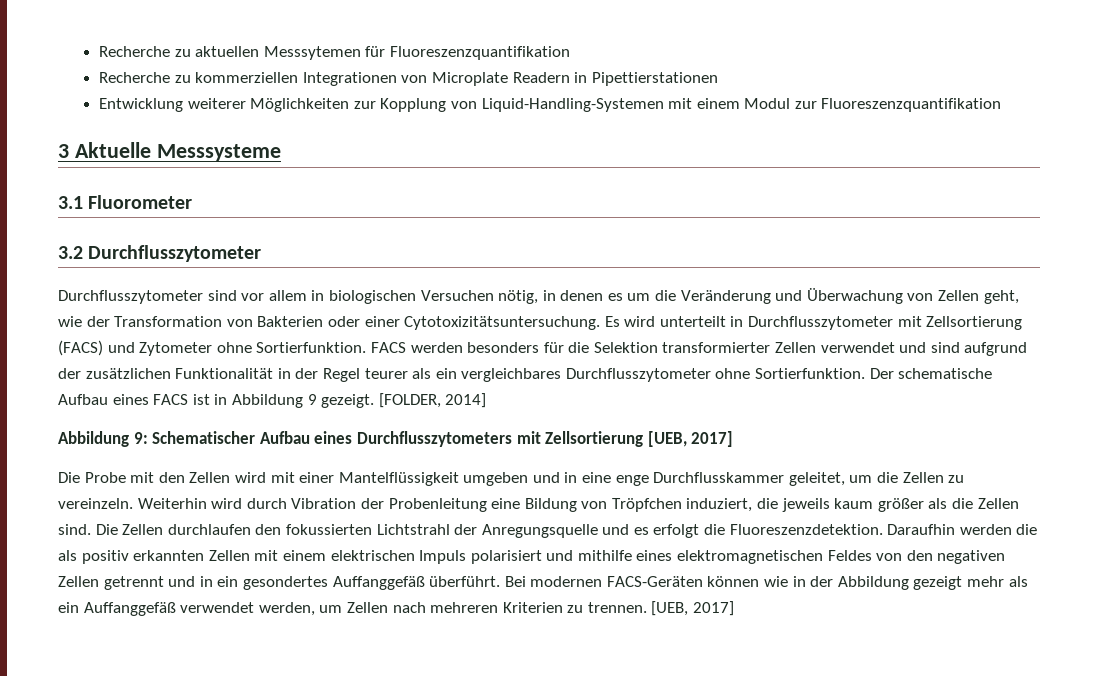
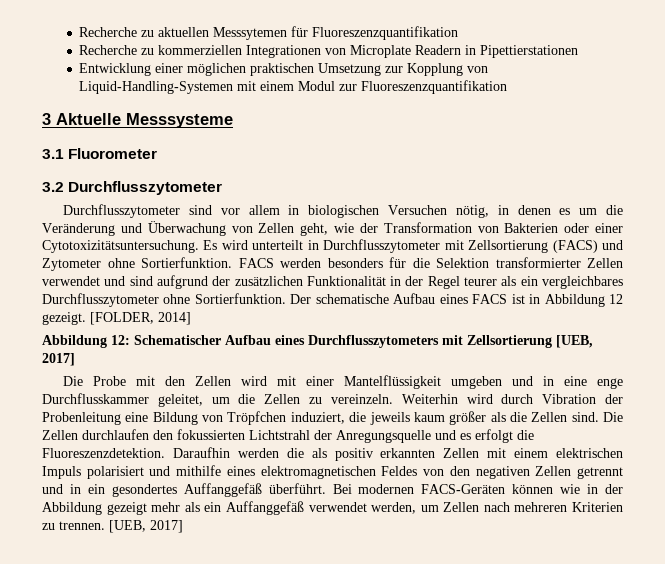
- Entwicklung weiterer Möglichkeiten zur Kopplung von Liquid-Handling-Systemen mit einem Modul zur Fluoreszenzquantifikation
+ Entwicklung einer möglichen praktischen Umsetzung zur Kopplung von Liquid-Handling-Systemen mit einem Modul zur Fluoreszenzquantifikation
- Der schematische Aufbau eines FACS ist in Abbildung 9 gezeigt.
+ Der schematische Aufbau eines FACS ist in Abbildung 12 gezeigt.
- Abbildung 9: Schematischer Aufbau eines Durchflusszytometers mit Zellsortierung [UEB, 2017]
+ Abbildung 12: Schematischer Aufbau eines Durchflusszytometers mit Zellsortierung [UEB, 2017]

